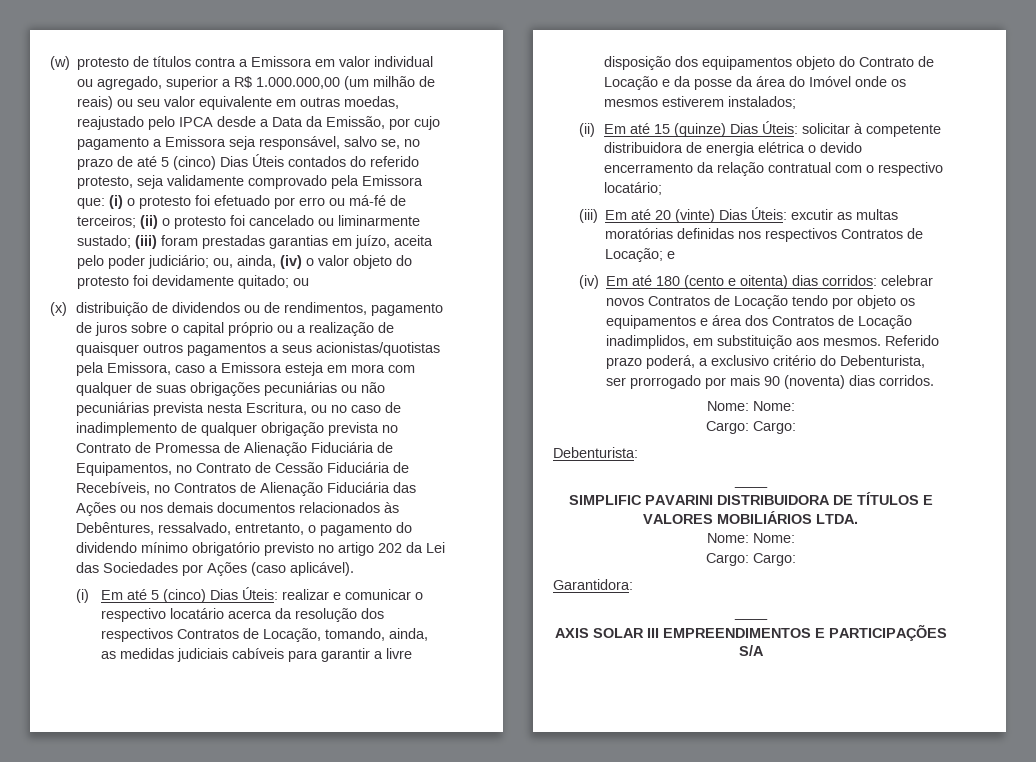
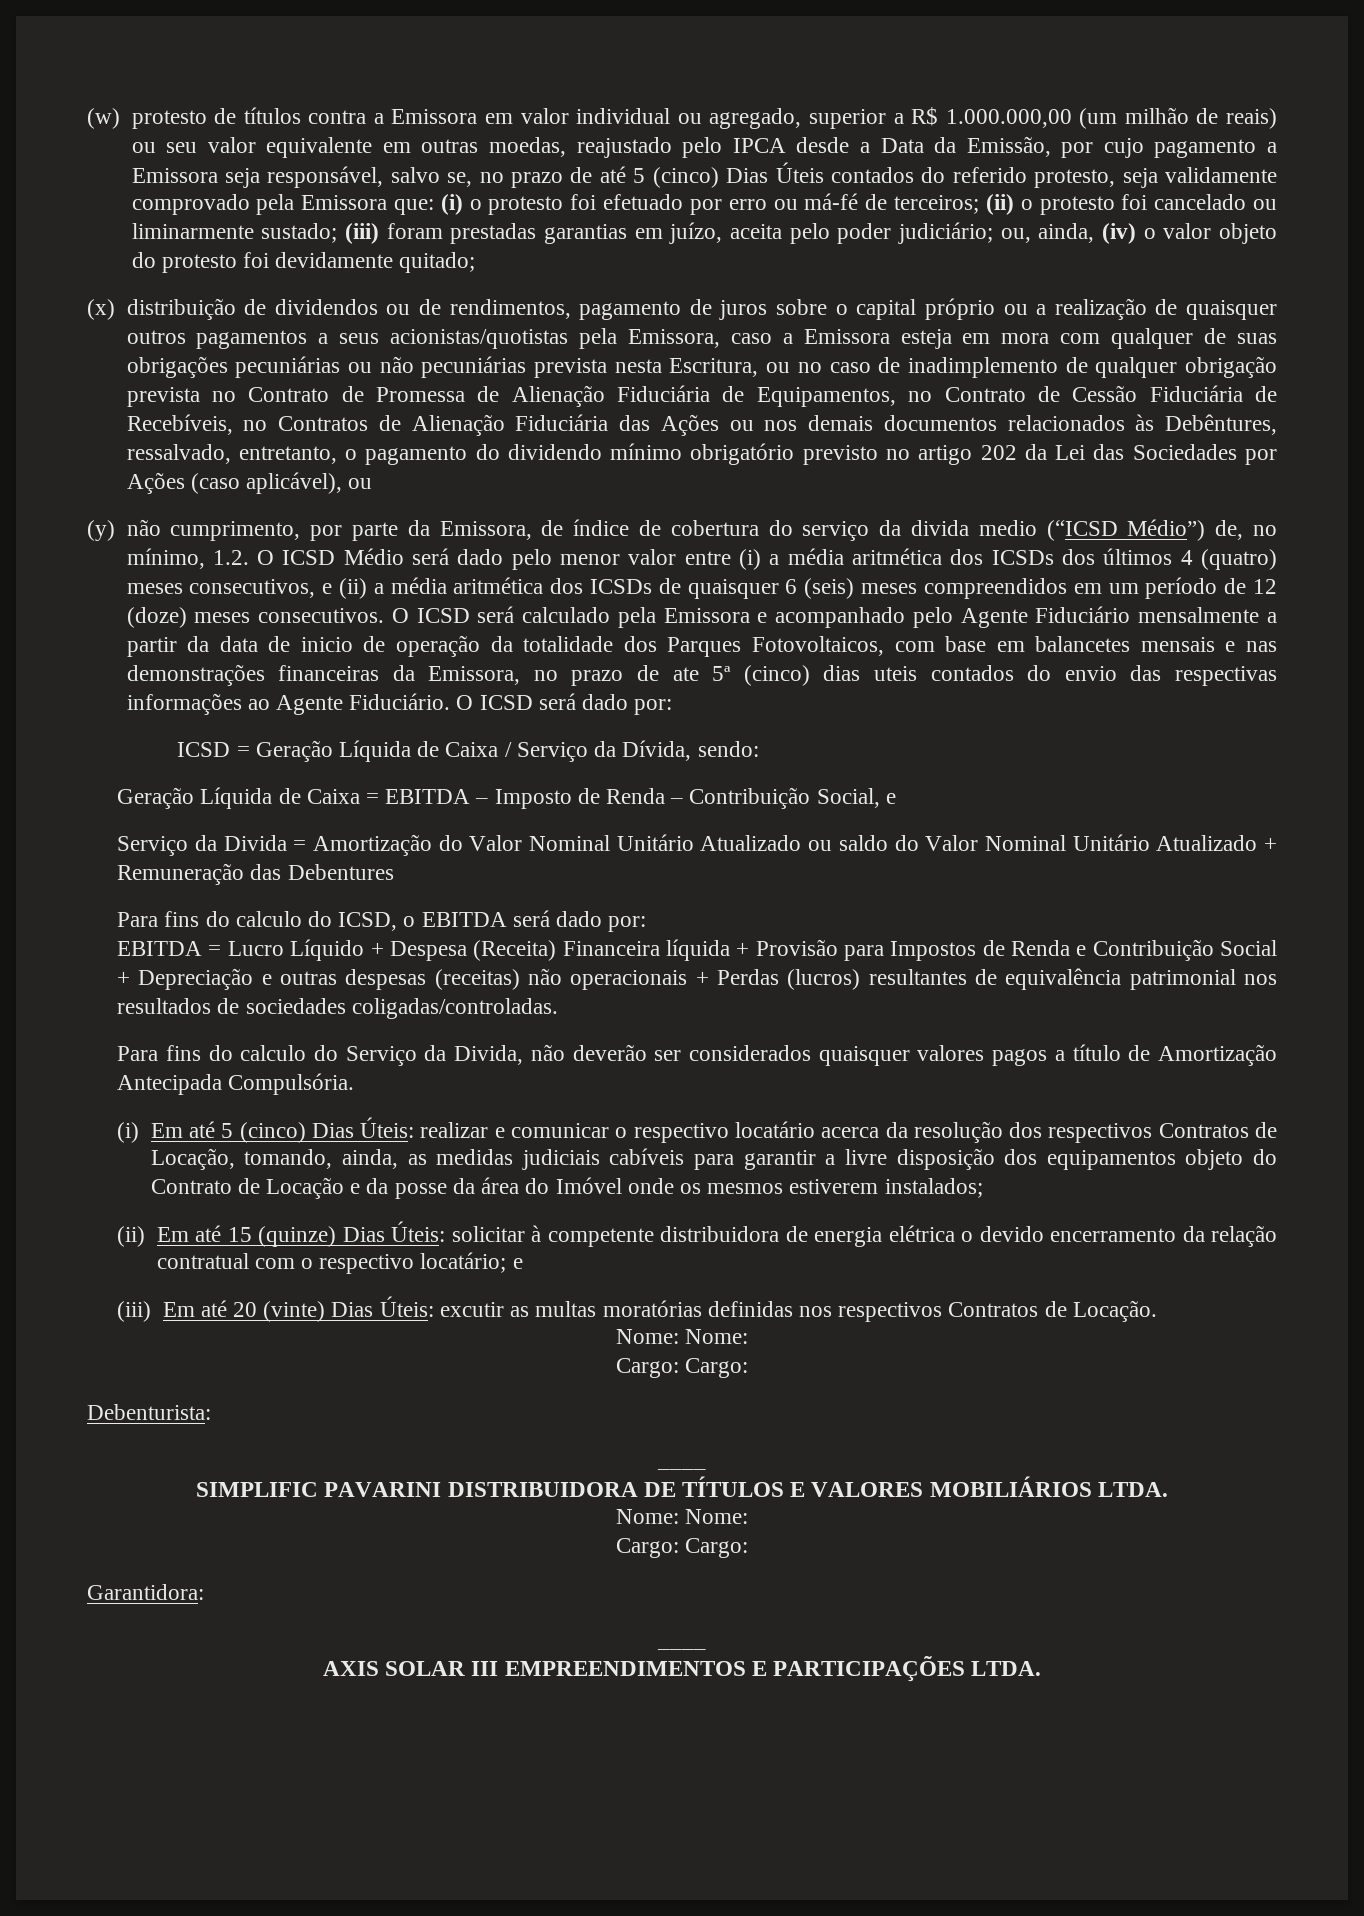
- ou, ainda, (iv) o valor objeto do protesto foi devidamente quitado; ou
+ ou, ainda, (iv) o valor objeto do protesto foi devidamente quitado;
- (x) distribuição de dividendos ou de rendimentos, pagamento de juros sobre o capital próprio ou a realização de quaisquer outros pagamentos a seus acionistas/quotistas pela Emissora, caso a Emissora esteja em mora com qualquer de suas obrigações pecuniárias ou não pecuniárias prevista nesta Escritura, ou no caso de inadimplemento de qualquer obrigação prevista no Contrato de Promessa de Alienação Fiduciária de Equipamentos, no Contrato de Cessão Fiduciária de Recebíveis, no Contratos de Alienação Fiduciária das Ações ou nos demais documentos relacionados às Debêntures, ressalvado, entretanto, o pagamento do dividendo mínimo obrigatório previsto no artigo 202 da Lei das Sociedades por Ações (caso aplicável).
+ (x) distribuição de dividendos ou de rendimentos, pagamento de juros sobre o capital próprio ou a realização de quaisquer outros pagamentos a seus acionistas/quotistas pela Emissora, caso a Emissora esteja em mora com qualquer de suas obrigações pecuniárias ou não pecuniárias prevista nesta Escritura, ou no caso de inadimplemento de qualquer obrigação prevista no Contrato de Promessa de Alienação Fiduciária de Equipamentos, no Contrato de Cessão Fiduciária de Recebíveis, no Contratos de Alienação Fiduciária das Ações ou nos demais documentos relacionados às Debêntures, ressalvado, entretanto, o pagamento do dividendo mínimo obrigatório previsto no artigo 202 da Lei das Sociedades por Ações (caso aplicável), ou
+ (y) não cumprimento, por parte da Emissora, de índice de cobertura do serviço da divida medio (“ICSD Médio”) de, no mínimo, 1.2. O ICSD Médio será dado pelo menor valor entre (i) a média aritmética dos ICSDs dos últimos 4 (quatro) meses consecutivos, e (ii) a média aritmética dos ICSDs de quaisquer 6 (seis) meses compreendidos em um período de 12 (doze) meses consecutivos. O ICSD será calculado pela Emissora e acompanhado pelo Agente Fiduciário mensalmente a partir da data de inicio de operação da totalidade dos Parques Fotovoltaicos, com base em balancetes mensais e nas demonstrações financeiras da Emissora, no prazo de ate 5ª (cinco) dias uteis contados do envio das respectivas informações ao Agente Fiduciário. O ICSD será dado por:
+ ICSD = Geração Líquida de Caixa / Serviço da Dívida, sendo:
+ Geração Líquida de Caixa = EBITDA – Imposto de Renda – Contribuição Social, e
+ Serviço da Divida = Amortização do Valor Nominal Unitário Atualizado ou saldo do Valor Nominal Unitário Atualizado + Remuneração das Debentures
+ Para fins do calculo do ICSD, o EBITDA será dado por:
+ EBITDA = Lucro Líquido + Despesa (Receita) Financeira líquida + Provisão para Impostos de Renda e Contribuição Social + Depreciação e outras despesas (receitas) não operacionais + Perdas (lucros) resultantes de equivalência patrimonial nos resultados de sociedades coligadas/controladas.
+ Para fins do calculo do Serviço da Divida, não deverão ser considerados quaisquer valores pagos a título de Amortização Antecipada Compulsória.
- (ii) Em até 15 (quinze) Dias Úteis: solicitar à competente distribuidora de energia elétrica o devido encerramento da relação contratual com o respectivo locatário;
+ (ii) Em até 15 (quinze) Dias Úteis: solicitar à competente distribuidora de energia elétrica o devido encerramento da relação contratual com o respectivo locatário; e
- (iii) Em até 20 (vinte) Dias Úteis: excutir as multas moratórias definidas nos respectivos Contratos de Locação; e
- (iv) Em até 180 (cento e oitenta) dias corridos: celebrar novos Contratos de Locação tendo por objeto os equipamentos e área dos Contratos de Locação inadimplidos, em substituição aos mesmos. Referido prazo poderá, a exclusivo critério do Debenturista, ser prorrogado por mais 90 (noventa) dias corridos.
+ (iii) Em até 20 (vinte) Dias Úteis: excutir as multas moratórias definidas nos respectivos Contratos de Locação.
- AXIS SOLAR III EMPREENDIMENTOS E PARTICIPAÇÕES S/A
+ AXIS SOLAR III EMPREENDIMENTOS E PARTICIPAÇÕES LTDA.

